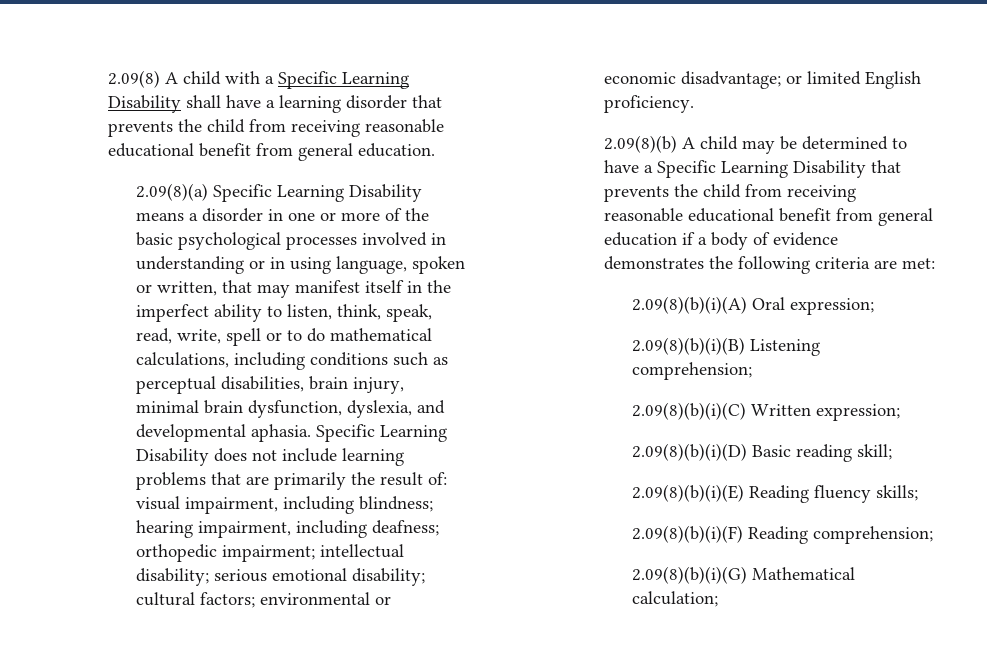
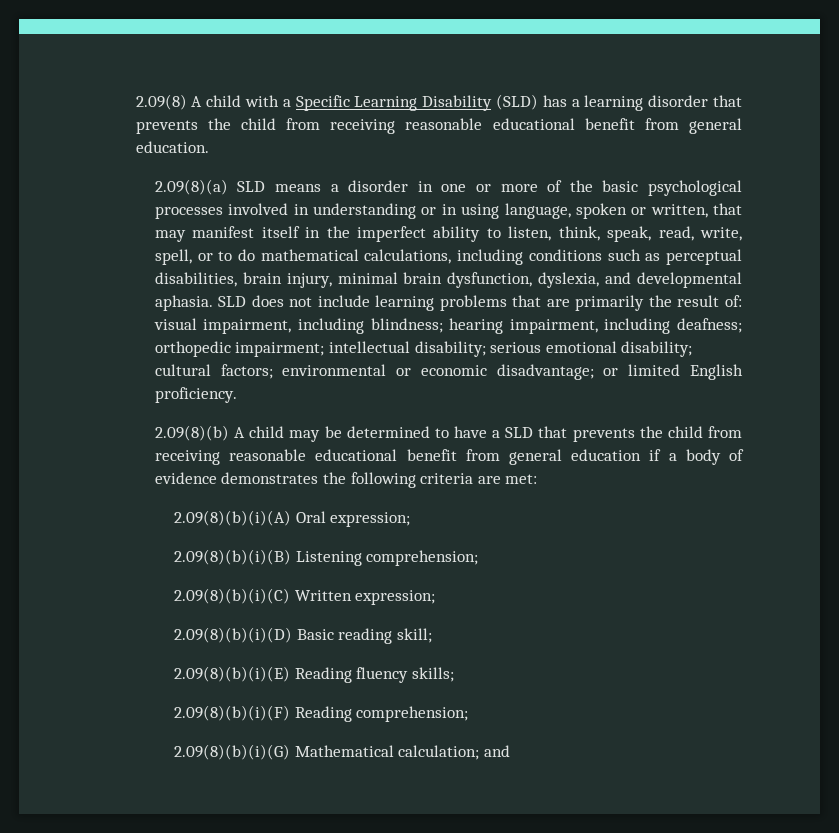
- 2.09(8) A child with a Specific Learning Disability shall have a learning disorder that prevents the child from receiving reasonable educational benefit from general education.
+ 2.09(8) A child with a Specific Learning Disability (SLD) has a learning disorder that prevents the child from receiving reasonable educational benefit from general education.
- 2.09(8)(a) Specific Learning Disability means a disorder in one or more of the basic psychological processes involved in understanding or in using language, spoken or written, that may manifest itself in the imperfect ability to listen, think, speak, read, write, spell or to do mathematical calculations, including conditions such as perceptual disabilities, brain injury, minimal brain dysfunction, dyslexia, and developmental aphasia.
+ 2.09(8)(a) SLD means a disorder in one or more of the basic psychological processes involved in understanding or in using language, spoken or written, that may manifest itself in the imperfect ability to listen, think, speak, read, write, spell, or to do mathematical calculations, including conditions such as perceptual disabilities, brain injury, minimal brain dysfunction, dyslexia, and developmental aphasia.
- Specific Learning Disability does not include learning problems that are primarily the result of: visual impairment, including blindness; hearing impairment, including deafness; orthopedic impairment; intellectual disability; serious emotional disability; cultural factors; environmental or economic disadvantage; or limited English proficiency.
+ SLD does not include learning problems that are primarily the result of: visual impairment, including blindness; hearing impairment, including deafness; orthopedic impairment; intellectual disability; serious emotional disability; cultural factors; environmental or economic disadvantage; or limited English proficiency.
- 2.09(8)(b) A child may be determined to have a Specific Learning Disability that prevents the child from receiving reasonable educational benefit from general education if a body of evidence demonstrates the following criteria are met:
+ 2.09(8)(b) A child may be determined to have a SLD that prevents the child from receiving reasonable educational benefit from general education if a body of evidence demonstrates the following criteria are met:
- 2.09(8)(b)(i)(G) Mathematical calculation;
+ 2.09(8)(b)(i)(G) Mathematical calculation; and

